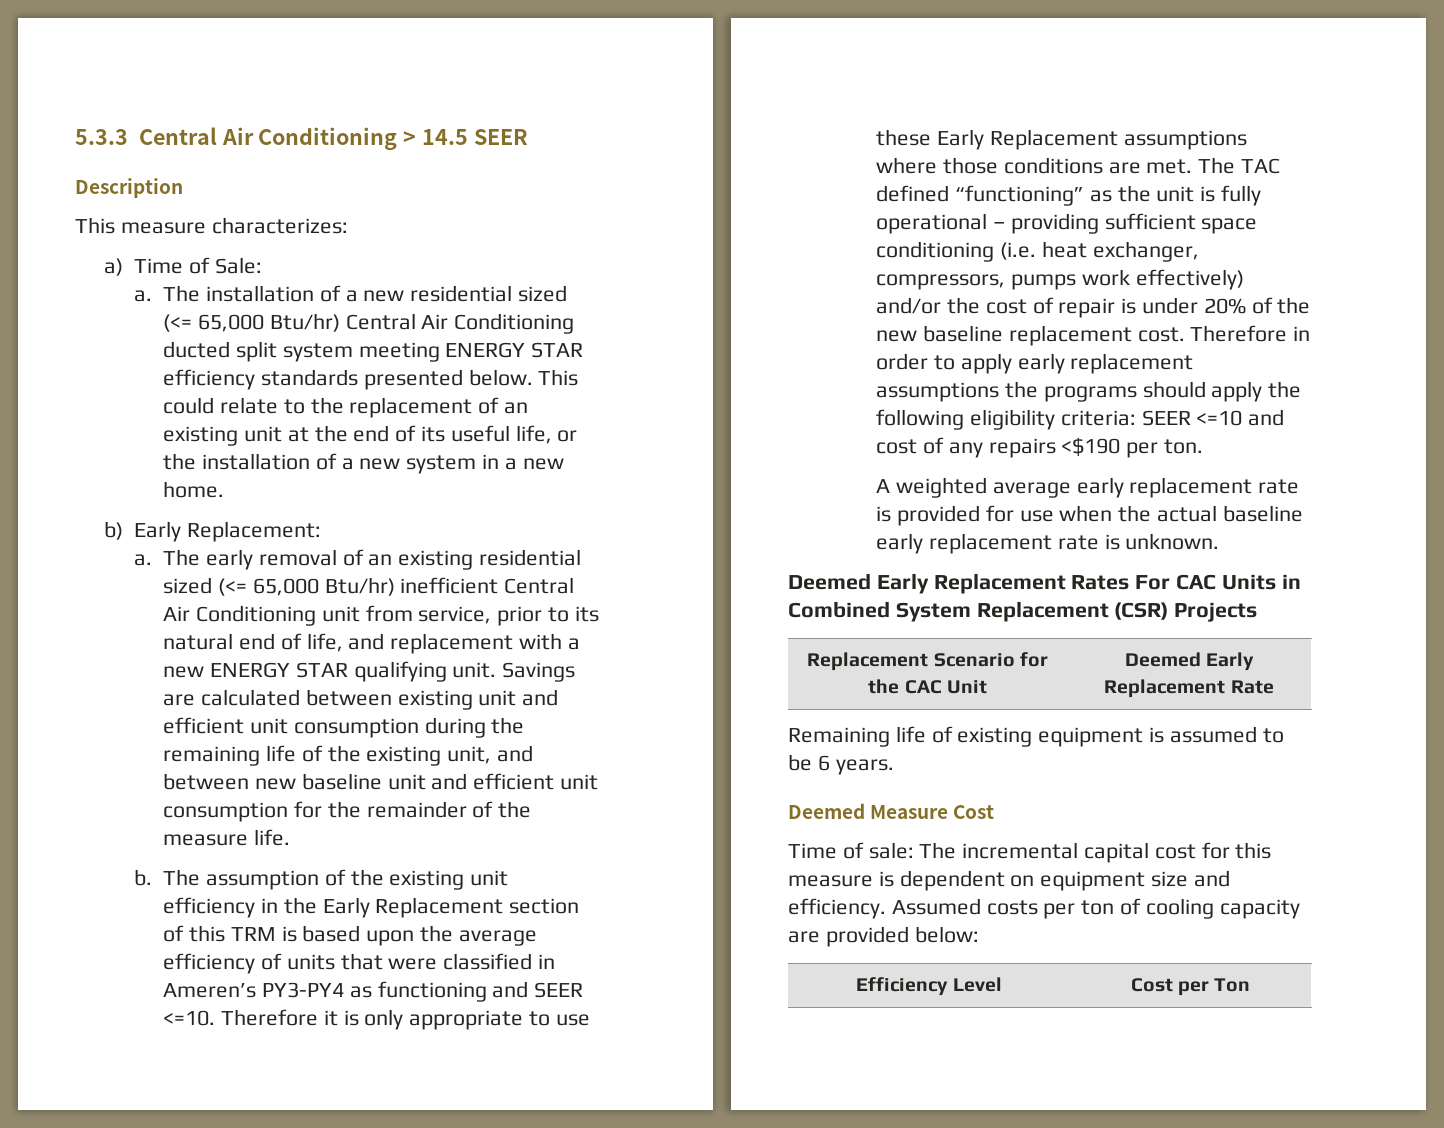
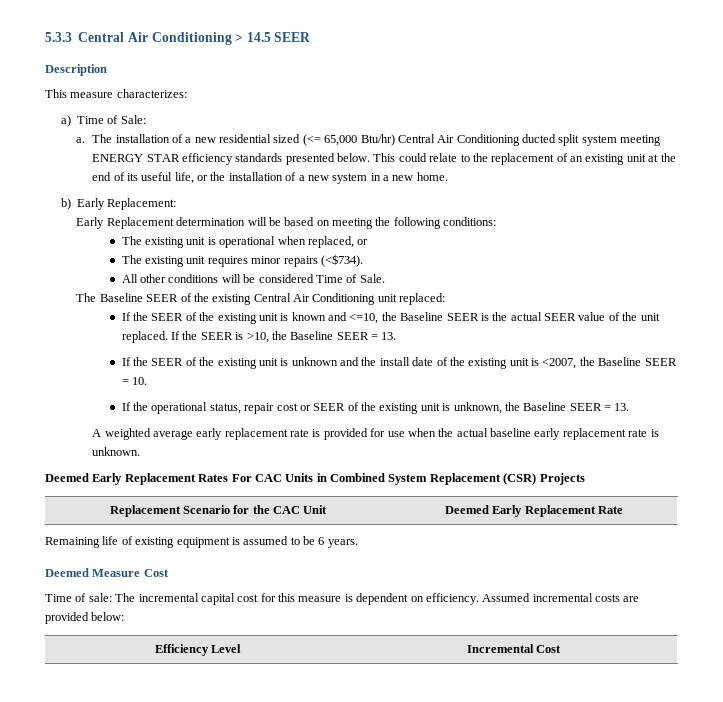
- a. The early removal of an existing residential sized (<= 65,000 Btu/hr) inefficient Central Air Conditioning unit from service, prior to its natural end of life, and replacement with a new ENERGY STAR qualifying unit. Savings are calculated between existing unit and efficient unit consumption during the remaining life of the existing unit, and between new baseline unit and efficient unit consumption for the remainder of the measure life.
- b. The assumption of the existing unit efficiency in the Early Replacement section of this TRM is based upon the average efficiency of units that were classified in Ameren’s PY3-PY4 as functioning and SEER <=10. Therefore it is only appropriate to use these Early Replacement assumptions where those conditions are met. The TAC defined “functioning” as the unit is fully operational – providing sufficient space conditioning (i.e. heat exchanger, compressors, pumps work effectively) and/or the cost of repair is under 20% of the new baseline replacement cost. Therefore in order to apply early replacement assumptions the programs should apply the following eligibility criteria: SEER <=10 and cost of any repairs <$190 per ton.
+ Early Replacement determination will be based on meeting the following conditions:
+ The existing unit is operational when replaced, or
+ The existing unit requires minor repairs (<$734).
+ All other conditions will be considered Time of Sale.
+ The Baseline SEER of the existing Central Air Conditioning unit replaced:
+ If the SEER of the existing unit is known and <=10, the Baseline SEER is the actual SEER value of the unit replaced. If the SEER is >10, the Baseline SEER = 13.
+ If the SEER of the existing unit is unknown and the install date of the existing unit is <2007, the Baseline SEER = 10.
+ If the operational status, repair cost or SEER of the existing unit is unknown, the Baseline SEER = 13.
- Time of sale: The incremental capital cost for this measure is dependent on equipment size and efficiency. Assumed costs per ton of cooling capacity are provided below:
+ Time of sale: The incremental capital cost for this measure is dependent on efficiency. Assumed incremental costs are provided below:
- Efficiency Level | Cost per Ton
+ Efficiency Level | Incremental Cost

